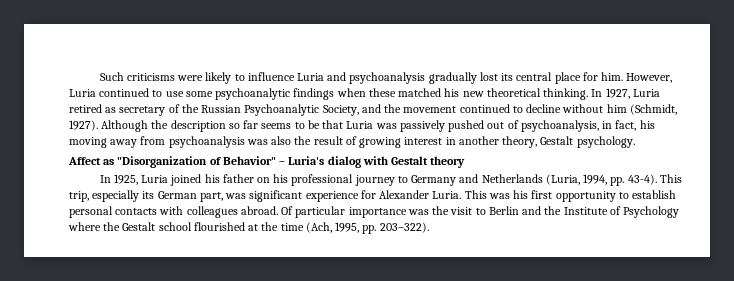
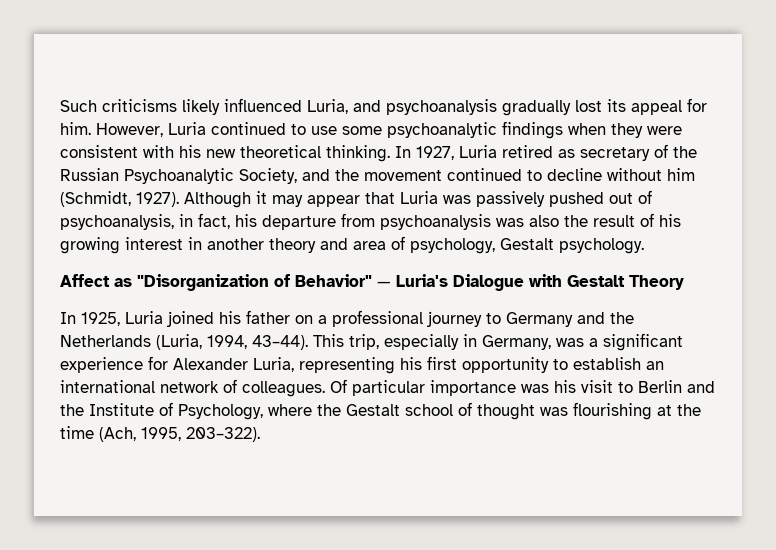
- Such criticisms were likely to influence Luria and psychoanalysis gradually lost its central place for him.
+ Such criticisms likely influenced Luria, and psychoanalysis gradually lost its appeal for him.
- However, Luria continued to use some psychoanalytic findings when these matched his new theoretical thinking.
+ However, Luria continued to use some psychoanalytic findings when they were consistent with his new theoretical thinking.
- Although the description so far seems to be that Luria was passively pushed out of psychoanalysis, in fact, his moving away from psychoanalysis was also the result of growing interest in another theory, Gestalt psychology.
+ Although it may appear that Luria was passively pushed out of psychoanalysis, in fact, his departure from psychoanalysis was also the result of his growing interest in another theory and area of psychology, Gestalt psychology.
- Affect as "Disorganization of Behavior" – Luria's dialog with Gestalt theory
+ Affect as "Disorganization of Behavior" — Luria's Dialogue with Gestalt Theory
- In 1925, Luria joined his father on his professional journey to Germany and Netherlands (Luria, 1994, pp. 43-4).
+ In 1925, Luria joined his father on a professional journey to Germany and the Netherlands (Luria, 1994, 43–44).
- This trip, especially its German part, was significant experience for Alexander Luria. This was his first opportunity to establish personal contacts with colleagues abroad.
+ This trip, especially in Germany, was a significant experience for Alexander Luria, representing his first opportunity to establish an international network of colleagues.
- Of particular importance was the visit to Berlin and the Institute of Psychology where the Gestalt school flourished at the time (Ach, 1995, pp. 203–322).
+ Of particular importance was his visit to Berlin and the Institute of Psychology, where the Gestalt school of thought was flourishing at the time (Ach, 1995, 203–322).

